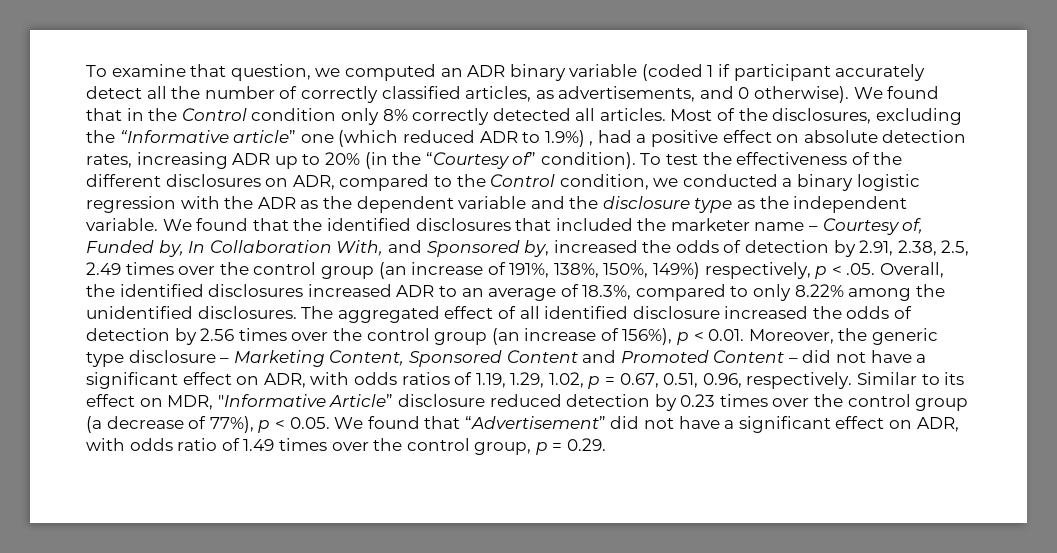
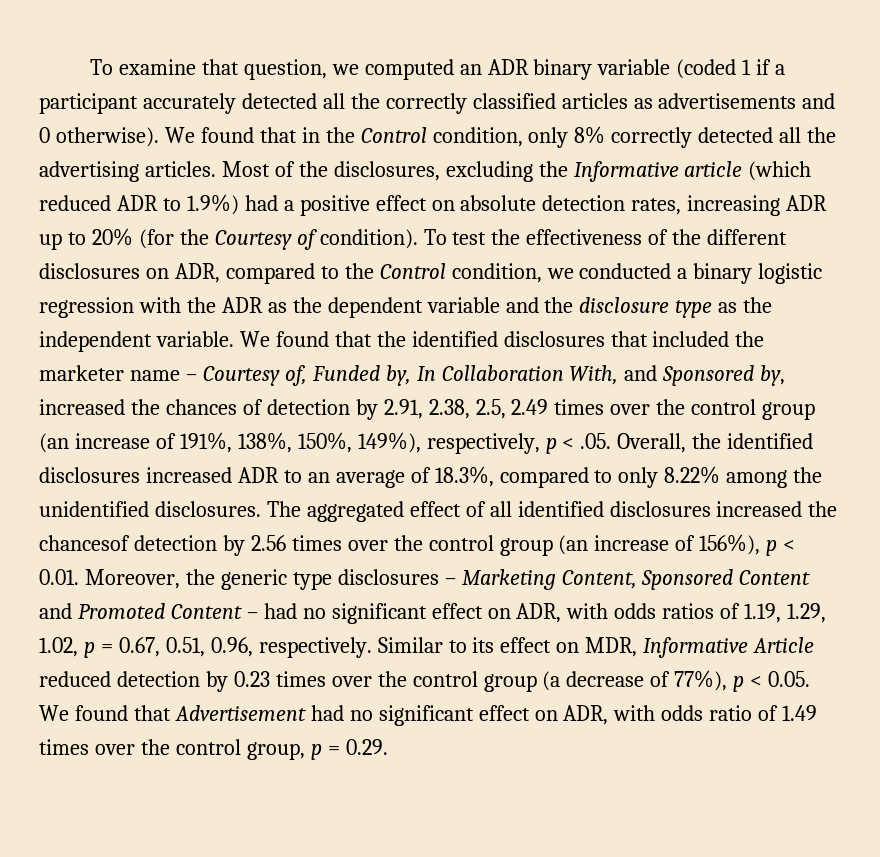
- To examine that question, we computed an ADR binary variable (coded 1 if participant accurately detect all the number of correctly classified articles, as advertisements, and 0 otherwise).
+ To examine that question, we computed an ADR binary variable (coded 1 if a participant accurately detected all the correctly classified articles as advertisements and 0 otherwise).
- We found that in the Control condition only 8% correctly detected all articles.
+ We found that in the Control condition, only 8% correctly detected all the advertising articles.
- Most of the disclosures, excluding the “Informative article” one (which reduced ADR to 1.9%) , had a positive effect on absolute detection rates, increasing ADR up to 20% (in the “Courtesy of” condition).
+ Most of the disclosures, excluding the Informative article (which reduced ADR to 1.9%) had a positive effect on absolute detection rates, increasing ADR up to 20% (for the Courtesy of condition).
- We found that the identified disclosures that included the marketer name – Courtesy of, Funded by, In Collaboration With, and Sponsored by, increased the odds of detection by 2.91, 2.38, 2.5, 2.49 times over the control group (an increase of 191%, 138%, 150%, 149%) respectively, p < .05. Overall, the identified disclosures increased ADR to an average of 18.3%, compared to only 8.22% among the unidentified disclosures.
+ We found that the identified disclosures that included the marketer name – Courtesy of, Funded by, In Collaboration With, and Sponsored by, increased the chances of detection by 2.91, 2.38, 2.5, 2.49 times over the control group (an increase of 191%, 138%, 150%, 149%), respectively, p < .05. Overall, the identified disclosures increased ADR to an average of 18.3%, compared to only 8.22% among the unidentified disclosures.
- The aggregated effect of all identified disclosure increased the odds of detection by 2.56 times over the control group (an increase of 156%), p < 0.01. Moreover, the generic type disclosure – Marketing Content, Sponsored Content and Promoted Content – did not have a significant effect on ADR, with odds ratios of 1.19, 1.29, 1.02, p = 0.67, 0.51, 0.96, respectively.
+ The aggregated effect of all identified disclosures increased the chancesof detection by 2.56 times over the control group (an increase of 156%), p < 0.01. Moreover, the generic type disclosures – Marketing Content, Sponsored Content and Promoted Content – had no significant effect on ADR, with odds ratios of 1.19, 1.29, 1.02, p = 0.67, 0.51, 0.96, respectively.
- Similar to its effect on MDR, "Informative Article” disclosure reduced detection by 0.23 times over the control group (a decrease of 77%), p < 0.05. We found that “Advertisement” did not have a significant effect on ADR, with odds ratio of 1.49 times over the control group, p = 0.29.
+ Similar to its effect on MDR, Informative Article reduced detection by 0.23 times over the control group (a decrease of 77%), p < 0.05. We found that Advertisement had no significant effect on ADR, with odds ratio of 1.49 times over the control group, p = 0.29.

